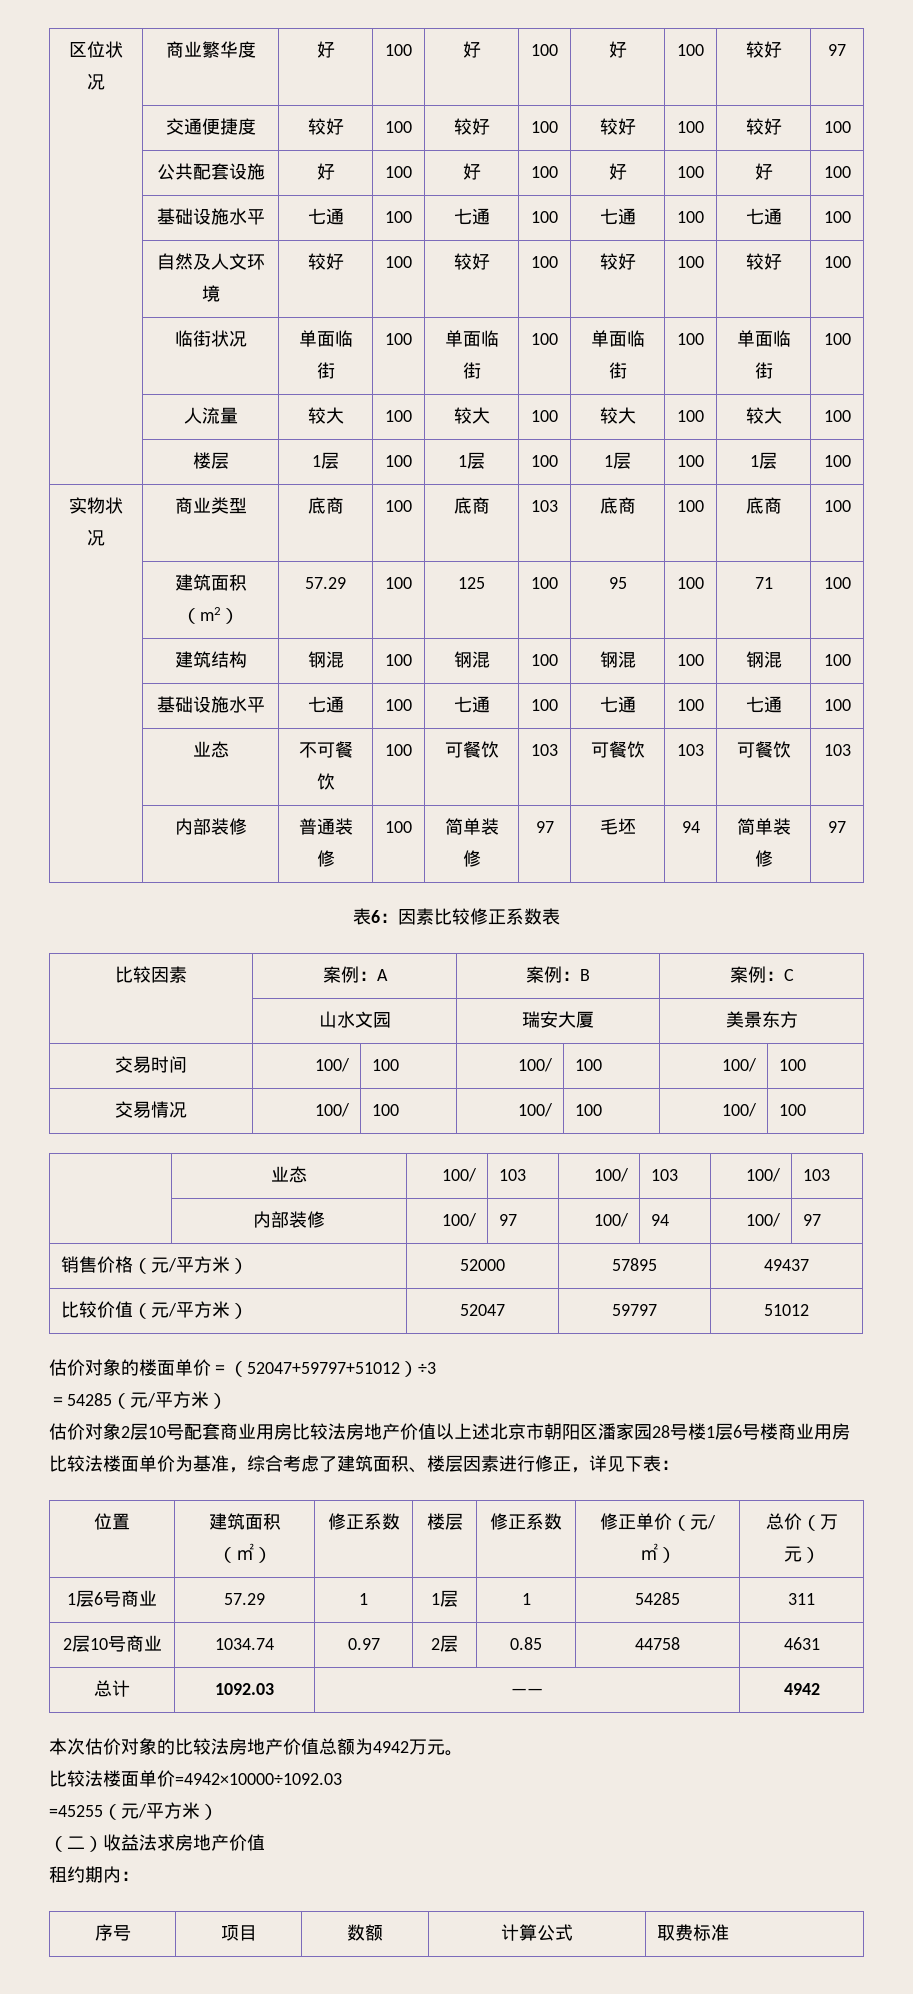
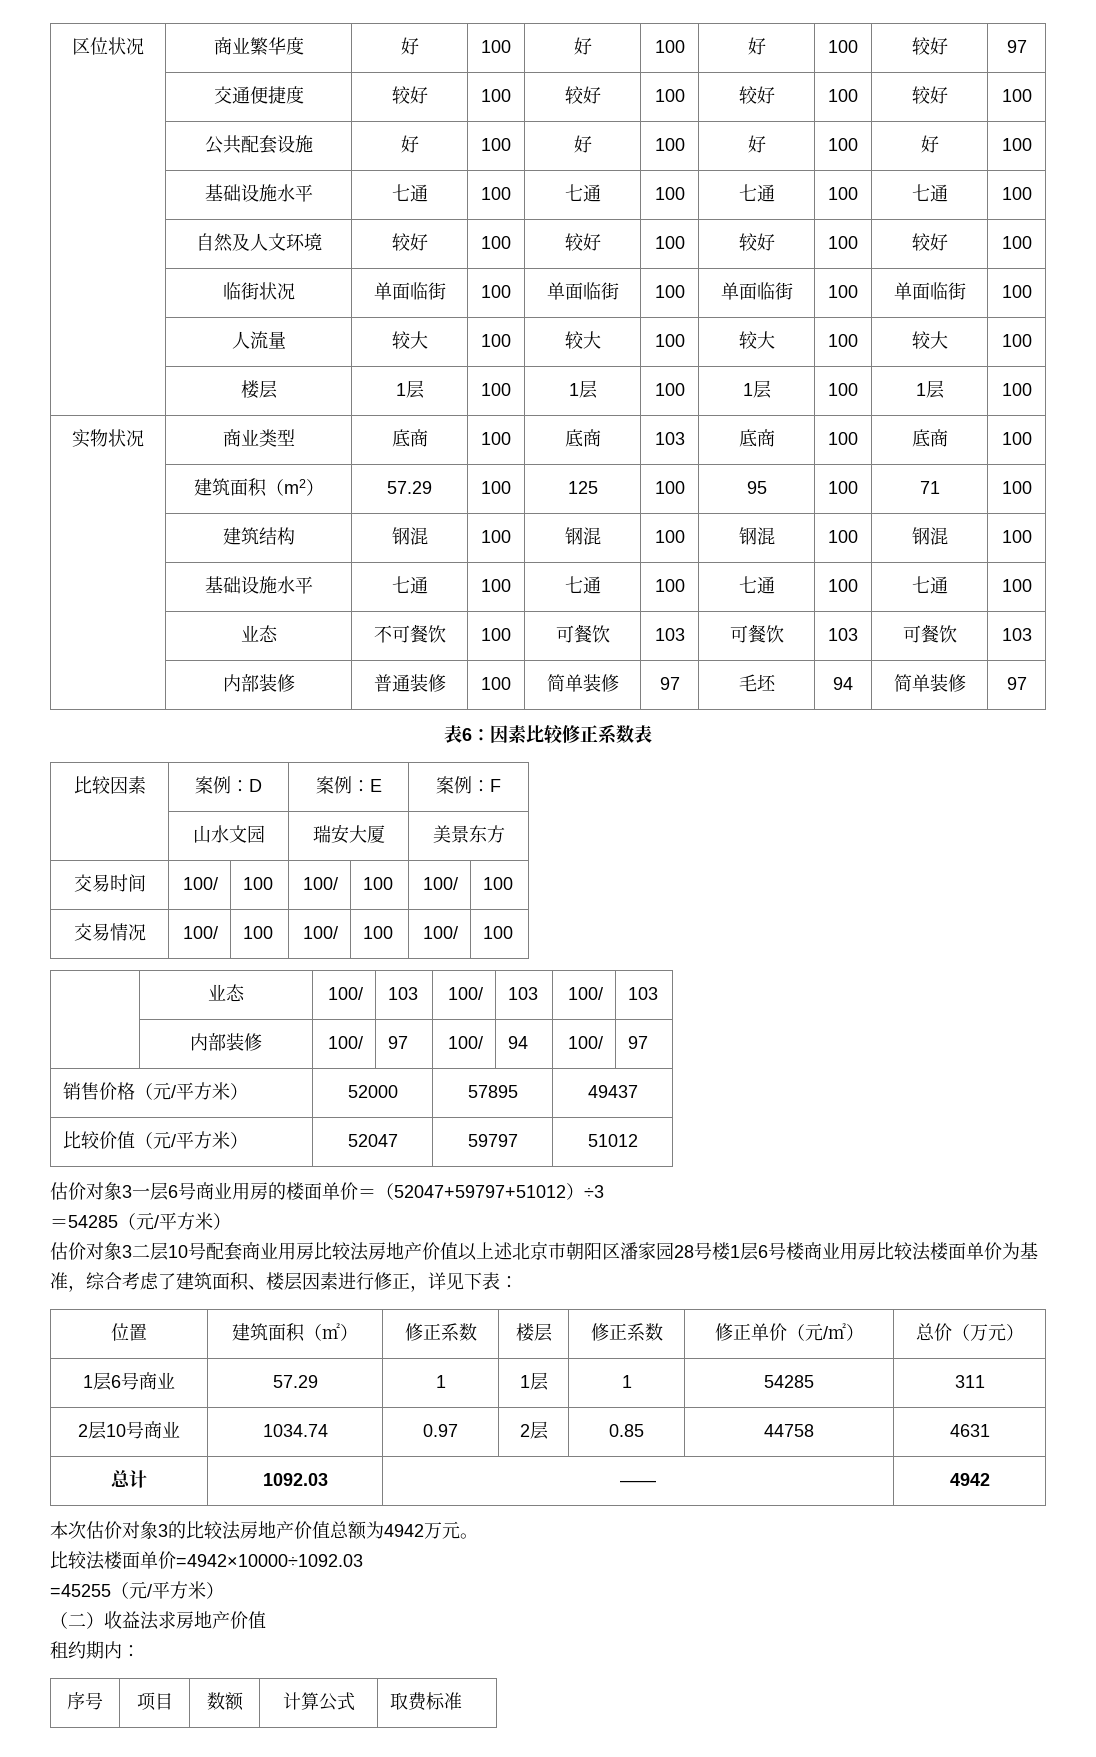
- 比较因素 | 案例：A | 案例：B | 案例：C
+ 比较因素 | 案例：D | 案例：E | 案例：F
- 估价对象的楼面单价＝（52047+59797+51012）÷3
+ 估价对象3一层6号商业用房的楼面单价＝（52047+59797+51012）÷3
- 估价对象2层10号配套商业用房比较法房地产价值以上述北京市朝阳区潘家园28号楼1层6号楼商业用房比较法楼面单价为基准，综合考虑了建筑面积、楼层因素进行修正，详见下表：
+ 估价对象3二层10号配套商业用房比较法房地产价值以上述北京市朝阳区潘家园28号楼1层6号楼商业用房比较法楼面单价为基准，综合考虑了建筑面积、楼层因素进行修正，详见下表：
- 本次估价对象的比较法房地产价值总额为4942万元。
+ 本次估价对象3的比较法房地产价值总额为4942万元。

